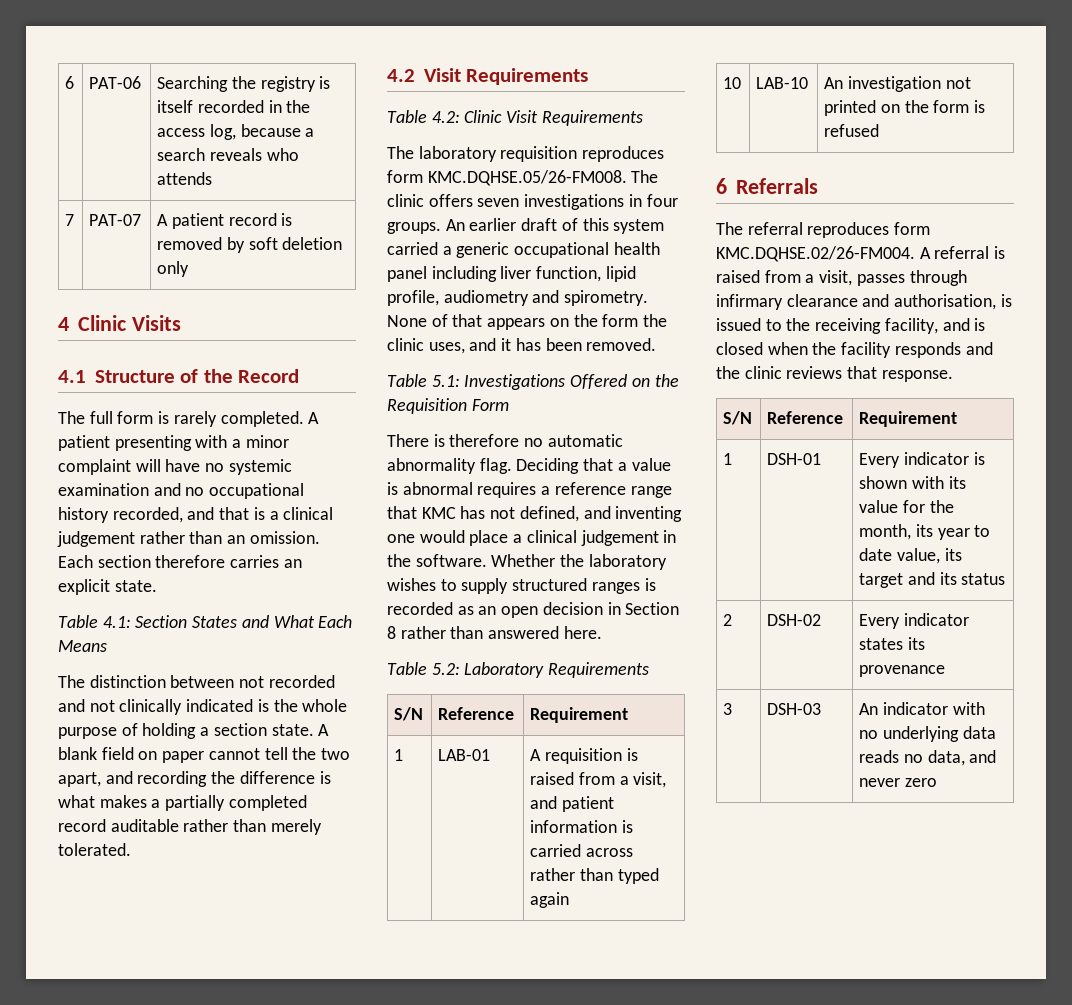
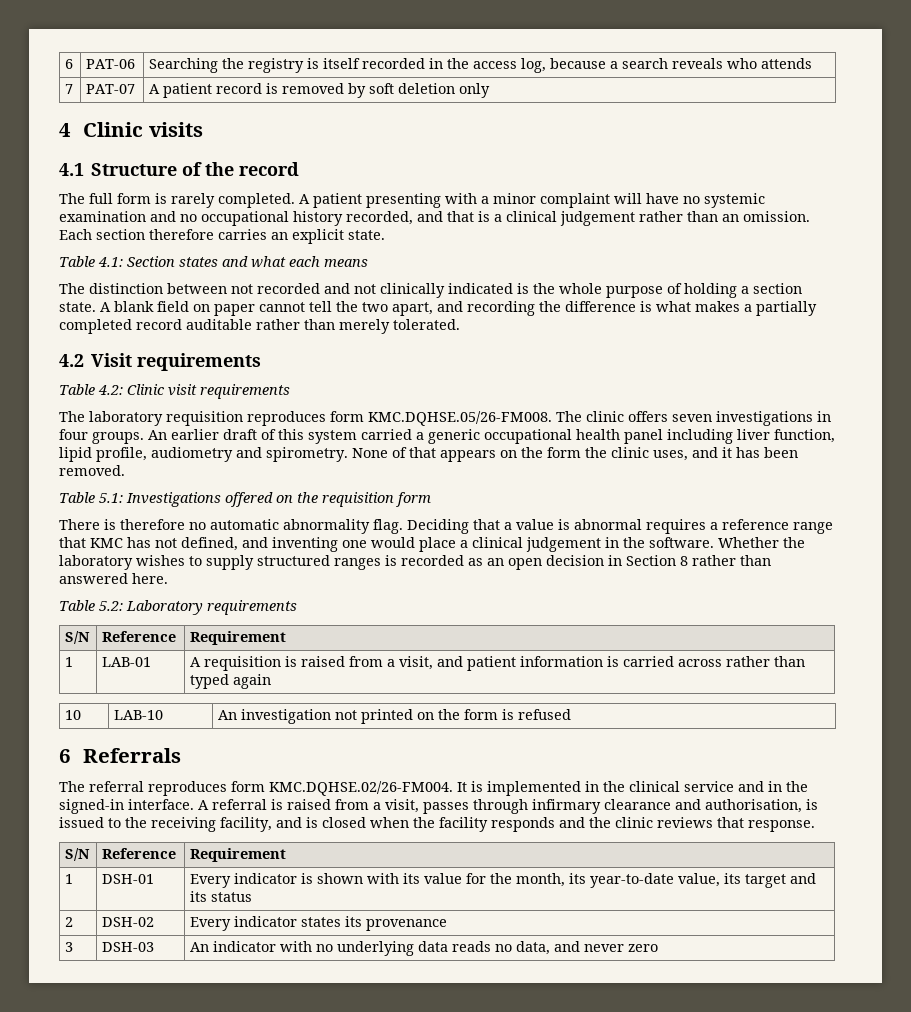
- 4 Clinic Visits
+ 4 Clinic visits
- 4.1 Structure of the Record
+ 4.1 Structure of the record
- Table 4.1: Section States and What Each Means
+ Table 4.1: Section states and what each means
- 4.2 Visit Requirements
+ 4.2 Visit requirements
- Table 4.2: Clinic Visit Requirements
+ Table 4.2: Clinic visit requirements
- Table 5.1: Investigations Offered on the Requisition Form
+ Table 5.1: Investigations offered on the requisition form
- Table 5.2: Laboratory Requirements
+ Table 5.2: Laboratory requirements
- The referral reproduces form KMC.DQHSE.02/26-FM004. A referral is raised from a visit, passes through infirmary clearance and authorisation, is issued to the receiving facility, and is closed when the facility responds and the clinic reviews that response.
+ The referral reproduces form KMC.DQHSE.02/26-FM004. It is implemented in the clinical service and in the signed-in interface. A referral is raised from a visit, passes through infirmary clearance and authorisation, is issued to the receiving facility, and is closed when the facility responds and the clinic reviews that response.
- 1 | DSH-01 | Every indicator is shown with its value for the month, its year to date value, its target and its status
+ 1 | DSH-01 | Every indicator is shown with its value for the month, its year-to-date value, its target and its status

